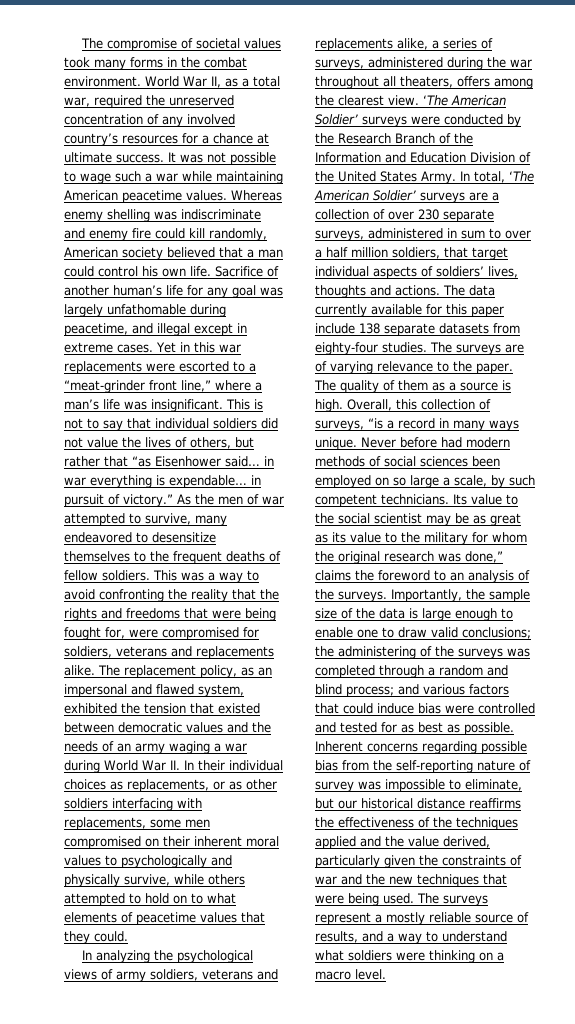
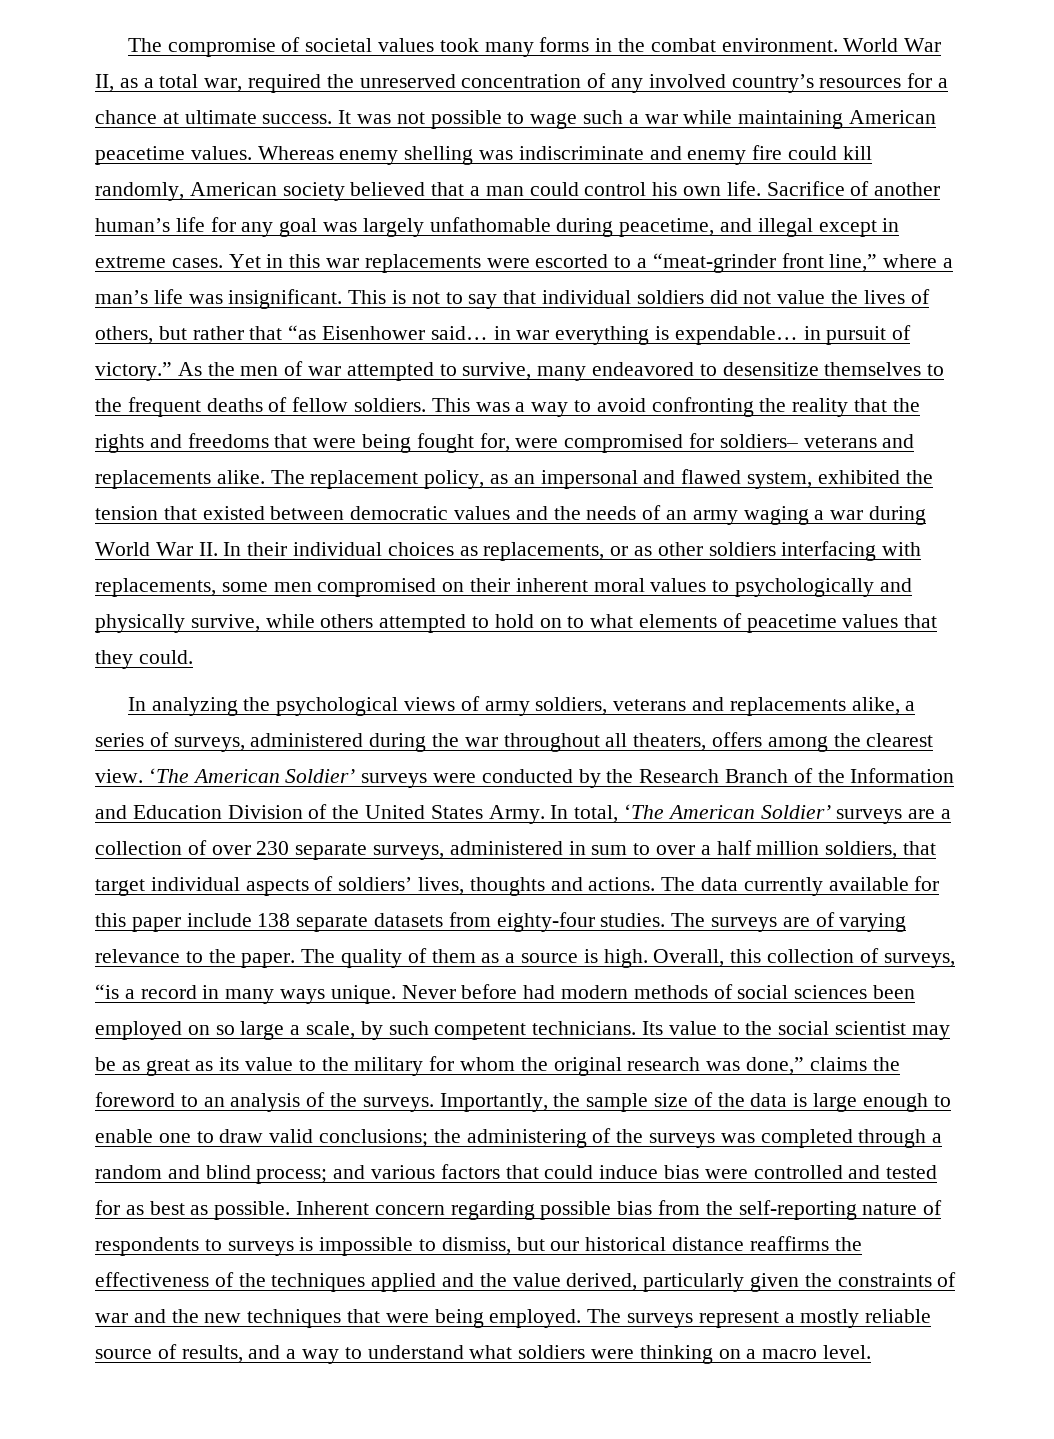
- This was a way to avoid confronting the reality that the rights and freedoms that were being fought for, were compromised for soldiers, veterans and replacements alike.
+ This was a way to avoid confronting the reality that the rights and freedoms that were being fought for, were compromised for soldiers– veterans and replacements alike.
- Inherent concerns regarding possible bias from the self-reporting nature of survey was impossible to eliminate, but our historical distance reaffirms the effectiveness of the techniques applied and the value derived, particularly given the constraints of war and the new techniques that were being used.
+ Inherent concern regarding possible bias from the self-reporting nature of respondents to surveys is impossible to dismiss, but our historical distance reaffirms the effectiveness of the techniques applied and the value derived, particularly given the constraints of war and the new techniques that were being employed.

